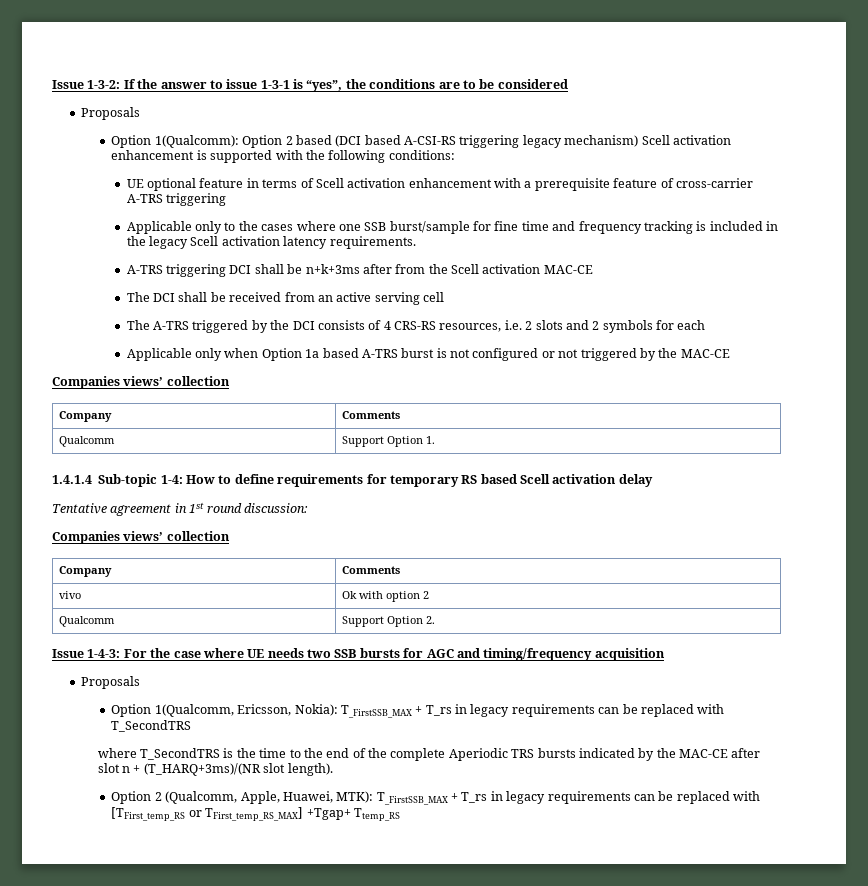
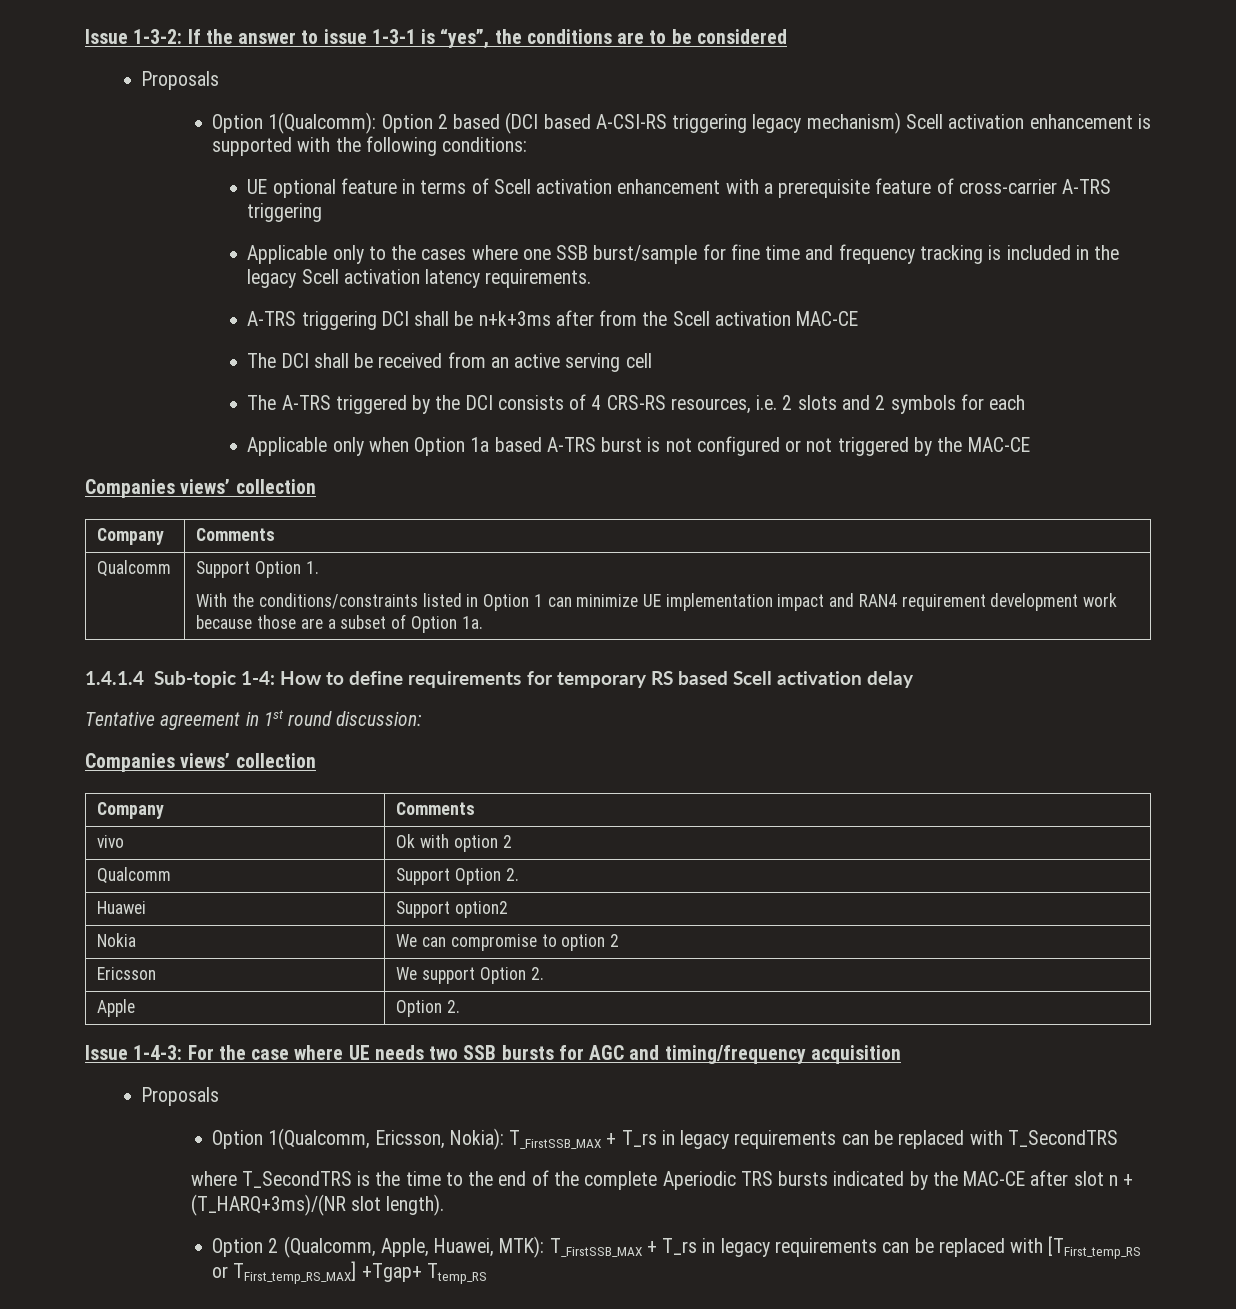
  Qualcomm | Support Option 1.
+ With the conditions/constraints listed in Option 1 can minimize UE implementation impact and RAN4 requirement development work because those are a subset of Option 1a.
+ Huawei | Support option2
+ Nokia | We can compromise to option 2
+ Ericsson | We support Option 2.
+ Apple | Option 2.

